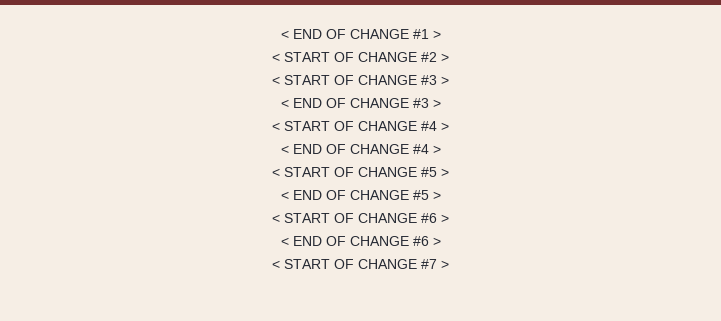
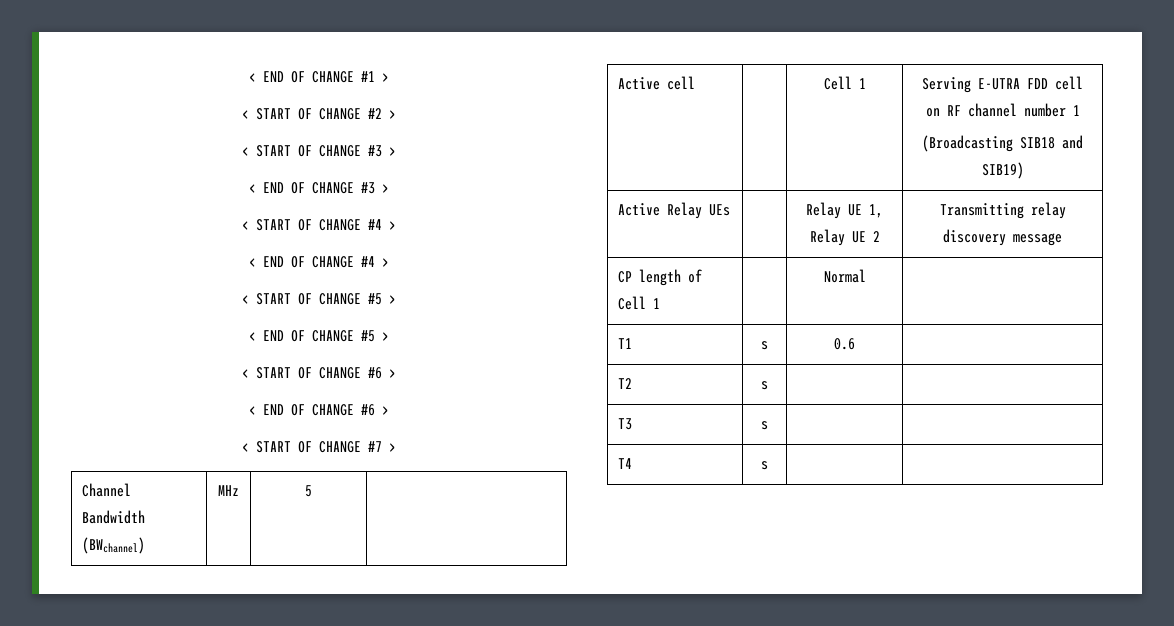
+ Channel Bandwidth (BWchannel) | MHz | 5 |
+ Active cell | | Cell 1 | Serving E-UTRA FDD cell on RF channel number 1
+ (Broadcasting SIB18 and SIB19)
+ Active Relay UEs | | Relay UE 1, Relay UE 2 | Transmitting relay discovery message
+ CP length of Cell 1 | | Normal |
+ T1 | s | 0.6 |
+ T2 | s | |
+ T3 | s | |
+ T4 | s | |

